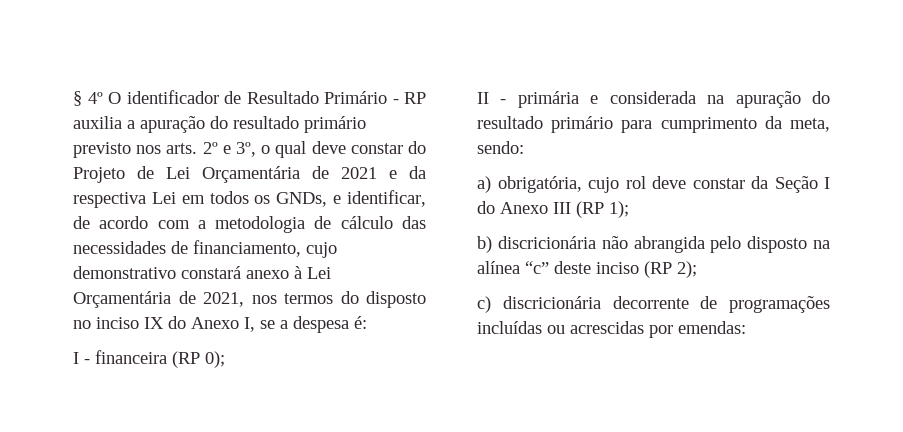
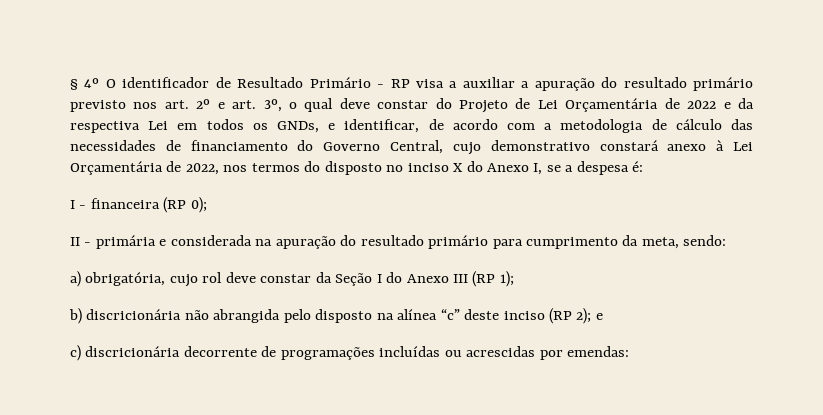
- § 4º O identificador de Resultado Primário - RP auxilia a apuração do resultado primário previsto nos arts. 2º e 3º, o qual deve constar do Projeto de Lei Orçamentária de 2021 e da respectiva Lei em todos os GNDs, e identificar, de acordo com a metodologia de cálculo das necessidades de financiamento, cujo demonstrativo constará anexo à Lei Orçamentária de 2021, nos termos do disposto no inciso IX do Anexo I, se a despesa é:
+ § 4º O identificador de Resultado Primário - RP visa a auxiliar a apuração do resultado primário previsto nos art. 2º e art. 3º, o qual deve constar do Projeto de Lei Orçamentária de 2022 e da respectiva Lei em todos os GNDs, e identificar, de acordo com a metodologia de cálculo das necessidades de financiamento do Governo Central, cujo demonstrativo constará anexo à Lei Orçamentária de 2022, nos termos do disposto no inciso X do Anexo I, se a despesa é:
- b) discricionária não abrangida pelo disposto na alínea “c” deste inciso (RP 2);
+ b) discricionária não abrangida pelo disposto na alínea “c” deste inciso (RP 2); e

